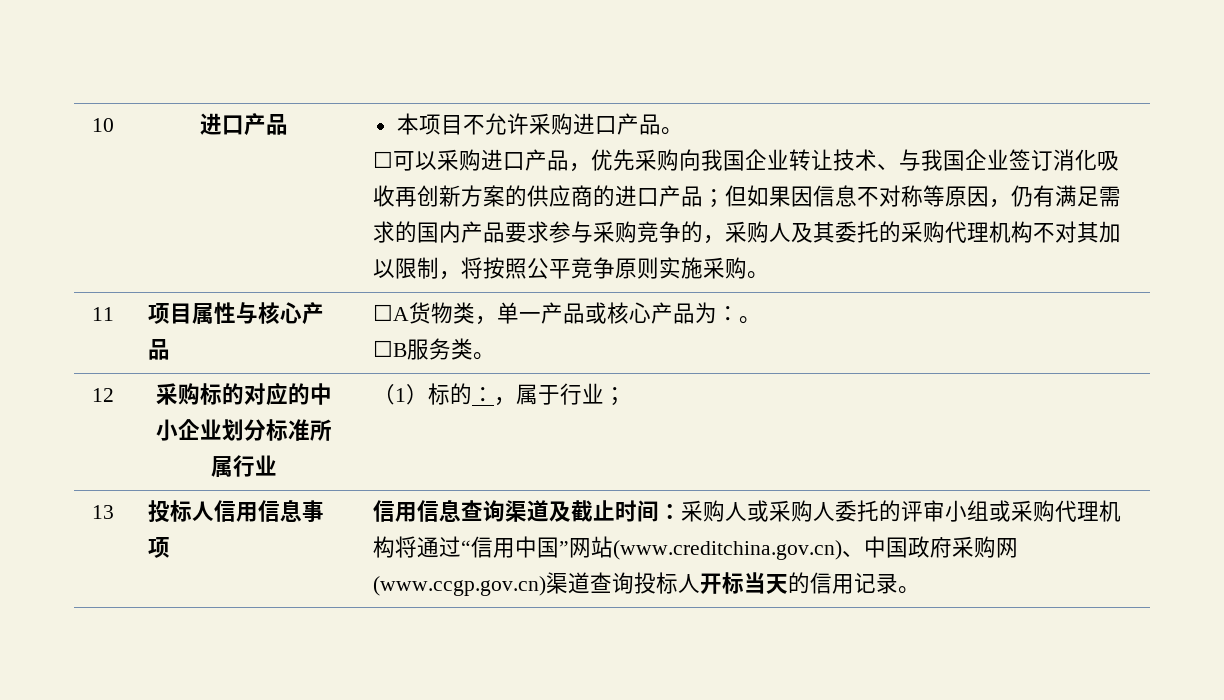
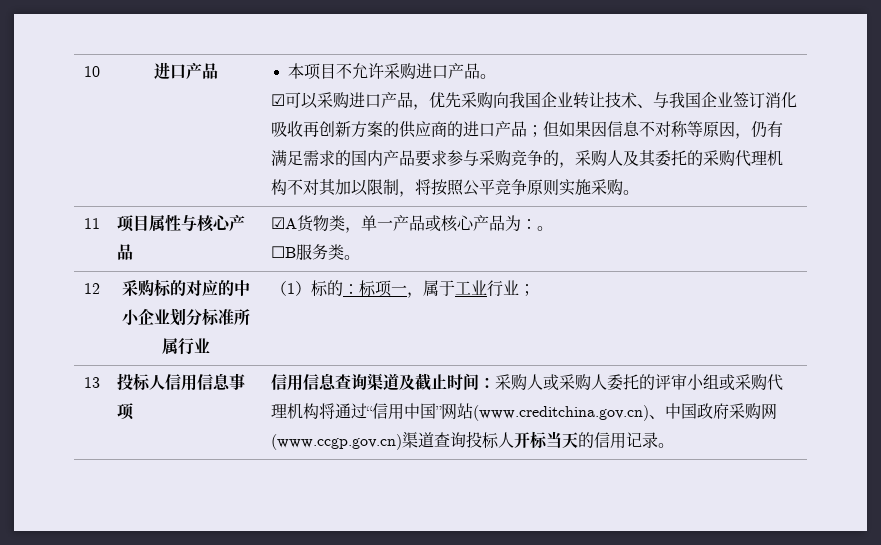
- ☐可以采购进口产品，优先采购向我国企业转让技术、与我国企业签订消化吸收再创新方案的供应商的进口产品；但如果因信息不对称等原因，仍有满足需求的国内产品要求参与采购竞争的，采购人及其委托的采购代理机构不对其加以限制，将按照公平竞争原则实施采购。
+ ☑可以采购进口产品，优先采购向我国企业转让技术、与我国企业签订消化吸收再创新方案的供应商的进口产品；但如果因信息不对称等原因，仍有满足需求的国内产品要求参与采购竞争的，采购人及其委托的采购代理机构不对其加以限制，将按照公平竞争原则实施采购。
- 11 | 项目属性与核心产品 | ☐A货物类，单一产品或核心产品为：。
+ 11 | 项目属性与核心产品 | ☑A货物类，单一产品或核心产品为：。
- 12 | 采购标的对应的中小企业划分标准所属行业 | （1）标的：，属于行业；
+ 12 | 采购标的对应的中小企业划分标准所属行业 | （1）标的：标项一，属于工业行业；

